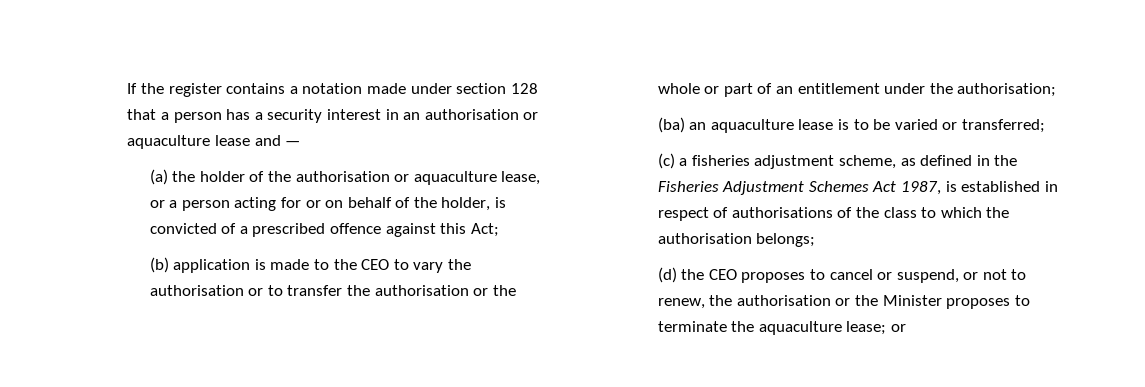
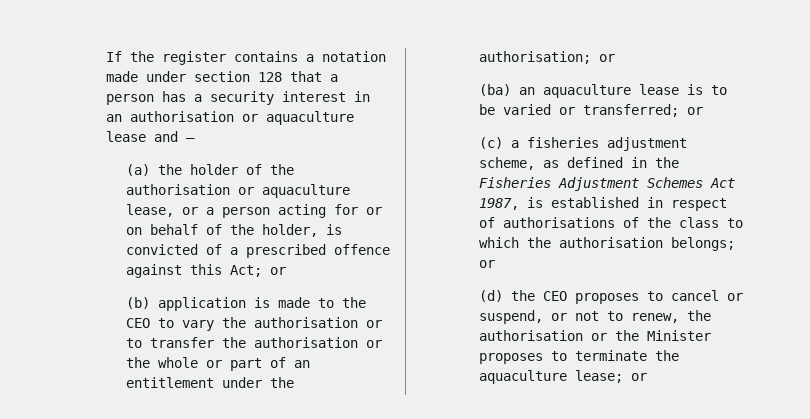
- (a) the holder of the authorisation or aquaculture lease, or a person acting for or on behalf of the holder, is convicted of a prescribed offence against this Act;
+ (a) the holder of the authorisation or aquaculture lease, or a person acting for or on behalf of the holder, is convicted of a prescribed offence against this Act; or
- (b) application is made to the CEO to vary the authorisation or to transfer the authorisation or the whole or part of an entitlement under the authorisation;
+ (b) application is made to the CEO to vary the authorisation or to transfer the authorisation or the whole or part of an entitlement under the authorisation; or
- (ba) an aquaculture lease is to be varied or transferred;
+ (ba) an aquaculture lease is to be varied or transferred; or
- (c) a fisheries adjustment scheme, as defined in the Fisheries Adjustment Schemes Act 1987, is established in respect of authorisations of the class to which the authorisation belongs;
+ (c) a fisheries adjustment scheme, as defined in the Fisheries Adjustment Schemes Act 1987, is established in respect of authorisations of the class to which the authorisation belongs; or

